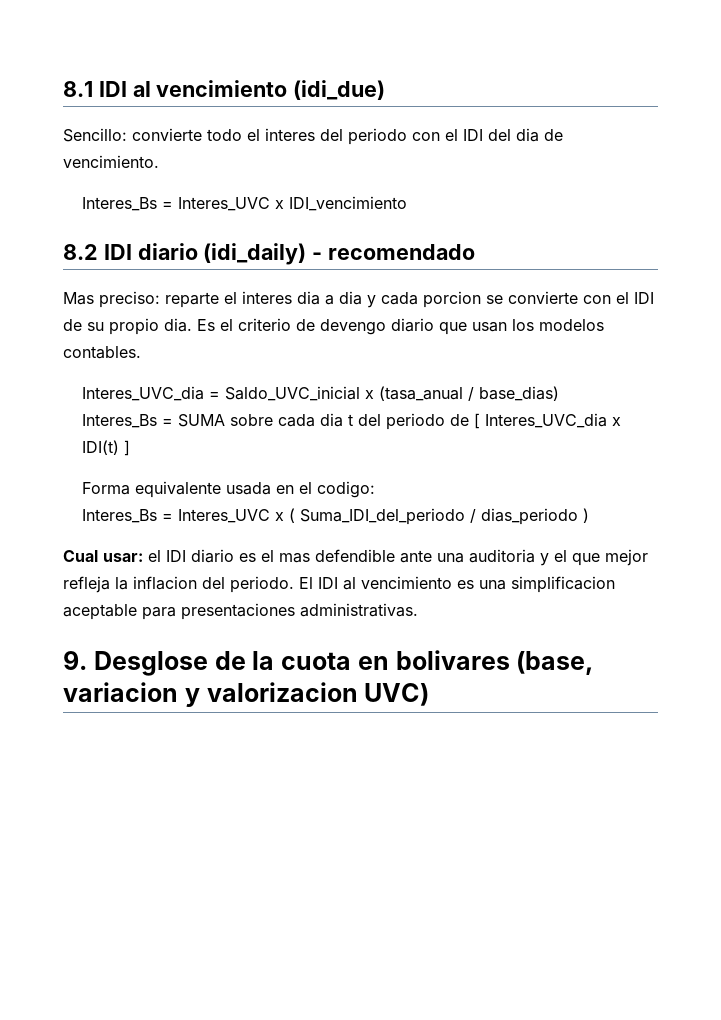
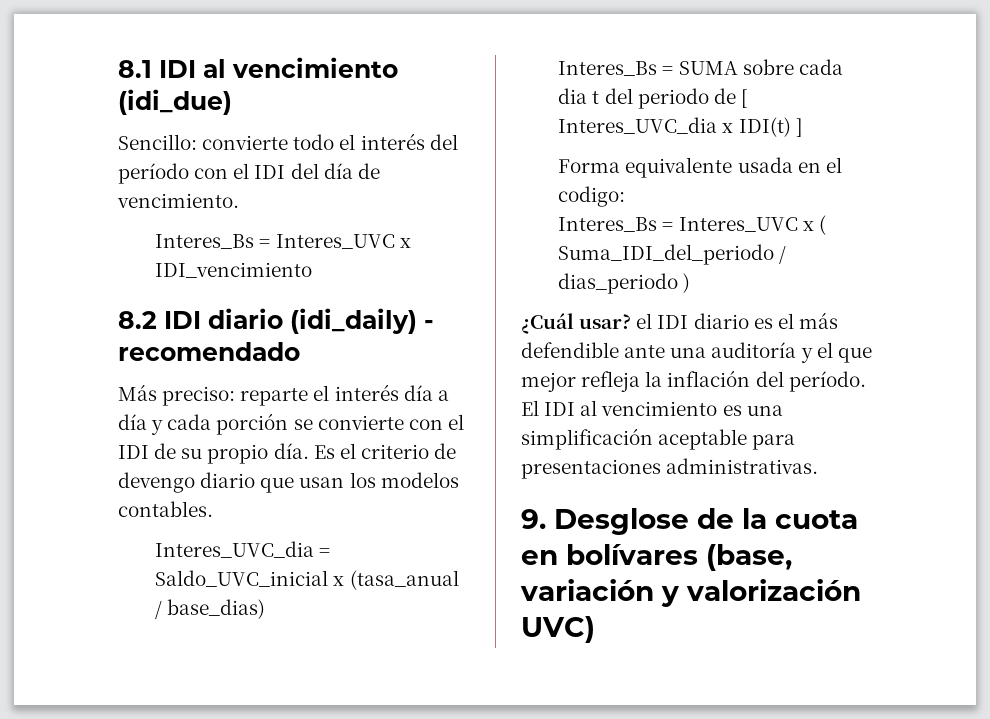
- Sencillo: convierte todo el interes del periodo con el IDI del dia de vencimiento.
+ Sencillo: convierte todo el interés del período con el IDI del día de vencimiento.
- Mas preciso: reparte el interes dia a dia y cada porcion se convierte con el IDI de su propio dia.
+ Más preciso: reparte el interés día a día y cada porción se convierte con el IDI de su propio día.
- Cual usar: el IDI diario es el mas defendible ante una auditoria y el que mejor refleja la inflacion del periodo.
+ ¿Cuál usar? el IDI diario es el más defendible ante una auditoría y el que mejor refleja la inflación del período.
- El IDI al vencimiento es una simplificacion aceptable para presentaciones administrativas.
+ El IDI al vencimiento es una simplificación aceptable para presentaciones administrativas.
- 9. Desglose de la cuota en bolivares (base, variacion y valorizacion UVC)
+ 9. Desglose de la cuota en bolívares (base, variación y valorización UVC)

